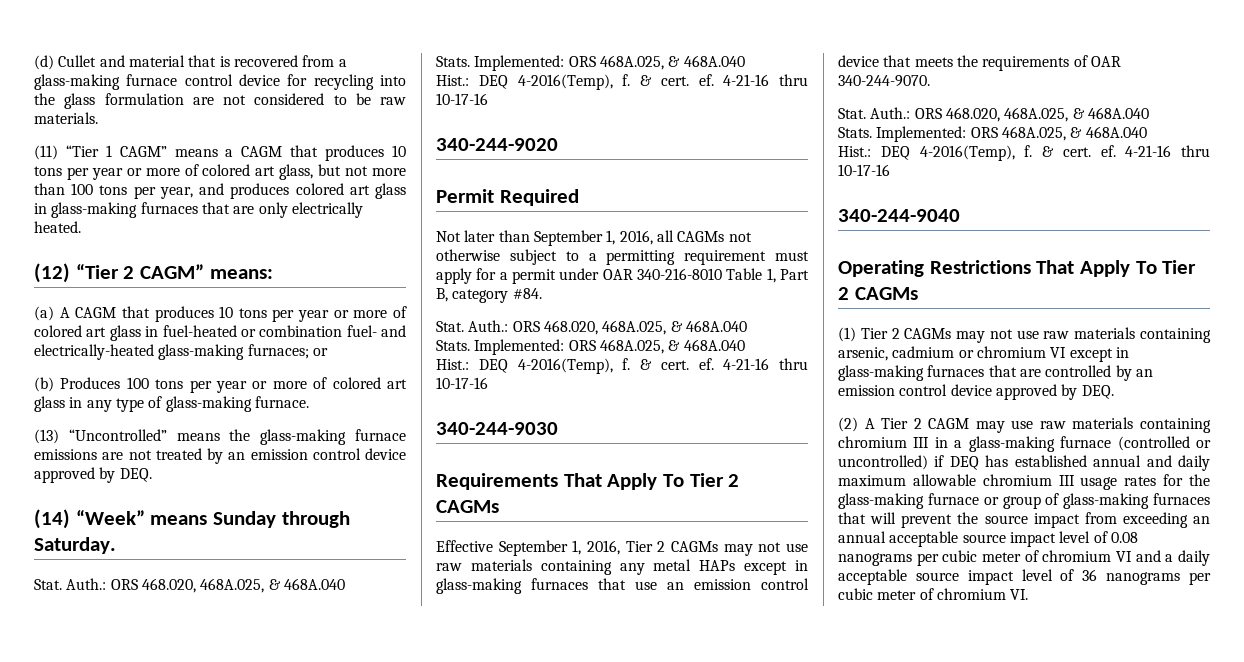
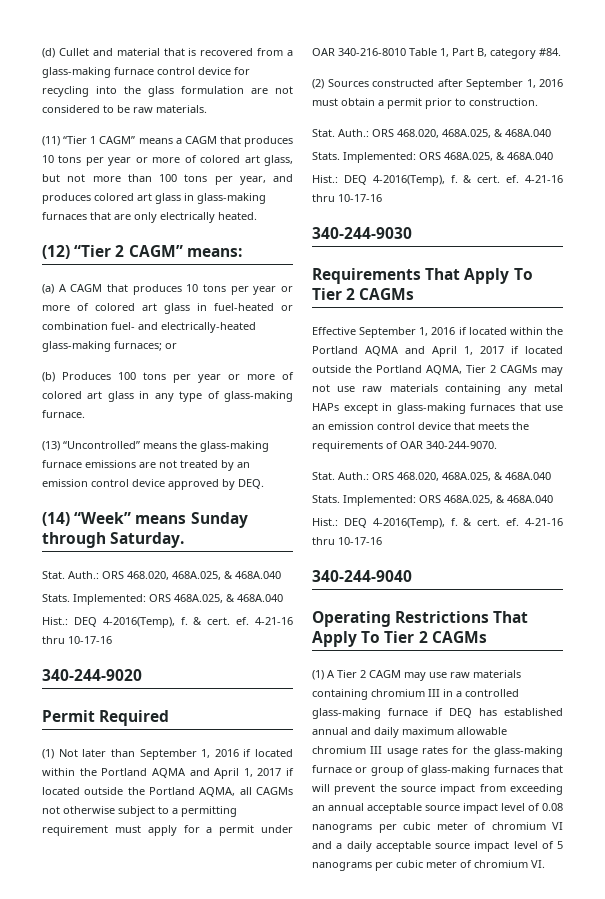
- Not later than September 1, 2016, all CAGMs not otherwise subject to a permitting requirement must apply for a permit under OAR 340-216-8010 Table 1, Part B, category #84.
+ (1) Not later than September 1, 2016 if located within the Portland AQMA and April 1, 2017 if located outside the Portland AQMA, all CAGMs not otherwise subject to a permitting requirement must apply for a permit under OAR 340-216-8010 Table 1, Part B, category #84.
+ (2) Sources constructed after September 1, 2016 must obtain a permit prior to construction.
- Effective September 1, 2016, Tier 2 CAGMs may not use raw materials containing any metal HAPs except in glass-making furnaces that use an emission control device that meets the requirements of OAR 340-244-9070.
+ Effective September 1, 2016 if located within the Portland AQMA and April 1, 2017 if located outside the Portland AQMA, Tier 2 CAGMs may not use raw materials containing any metal HAPs except in glass-making furnaces that use an emission control device that meets the requirements of OAR 340-244-9070.
- (1) Tier 2 CAGMs may not use raw materials containing arsenic, cadmium or chromium VI except in glass-making furnaces that are controlled by an emission control device approved by DEQ.
- (2) A Tier 2 CAGM may use raw materials containing chromium III in a glass-making furnace (controlled or uncontrolled) if DEQ has established annual and daily maximum allowable chromium III usage rates for the glass-making furnace or group of glass-making furnaces that will prevent the source impact from exceeding an annual acceptable source impact level of 0.08 nanograms per cubic meter of chromium VI and a daily acceptable source impact level of 36 nanograms per cubic meter of chromium VI.
+ (1) A Tier 2 CAGM may use raw materials containing chromium III in a controlled glass-making furnace if DEQ has established annual and daily maximum allowable chromium III usage rates for the glass-making furnace or group of glass-making furnaces that will prevent the source impact from exceeding an annual acceptable source impact level of 0.08 nanograms per cubic meter of chromium VI and a daily acceptable source impact level of 5 nanograms per cubic meter of chromium VI.

